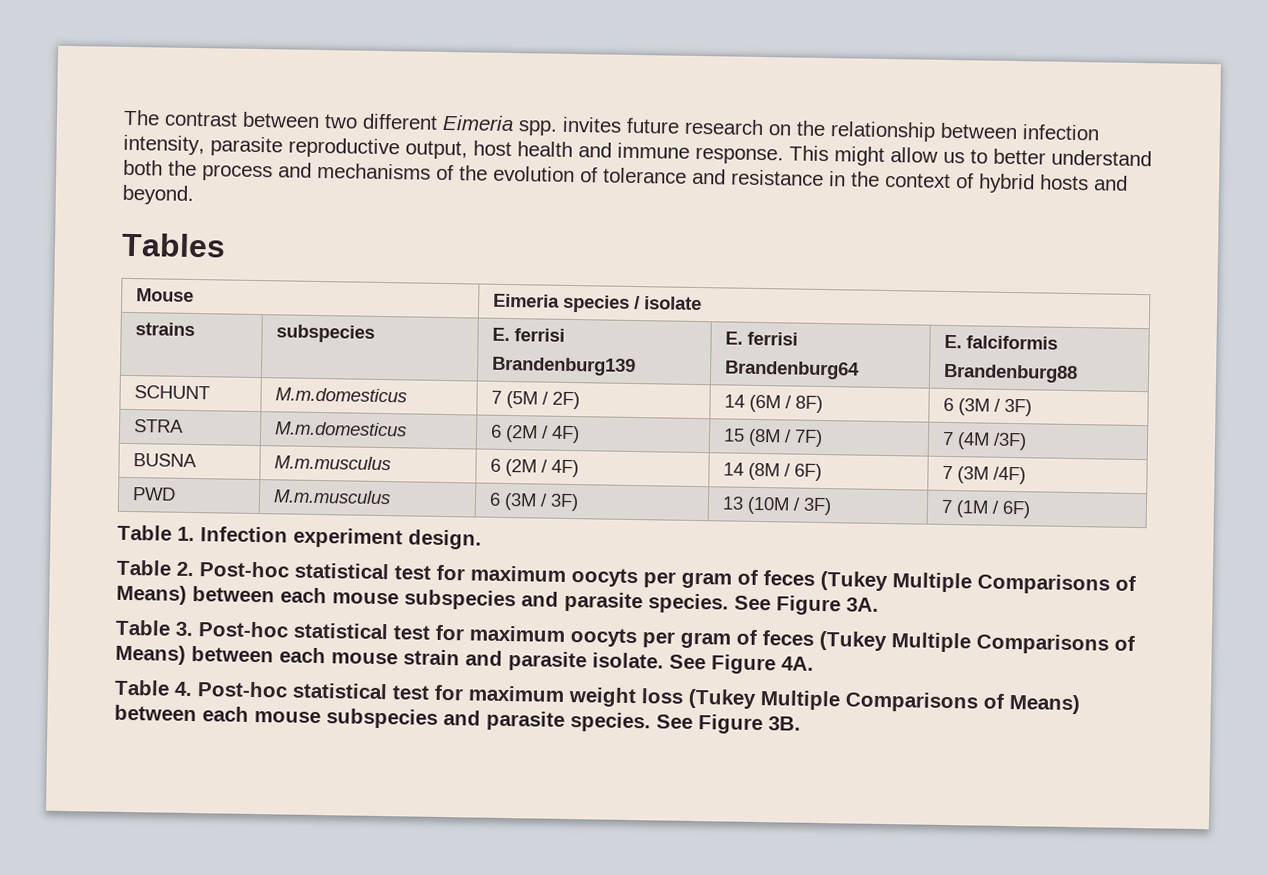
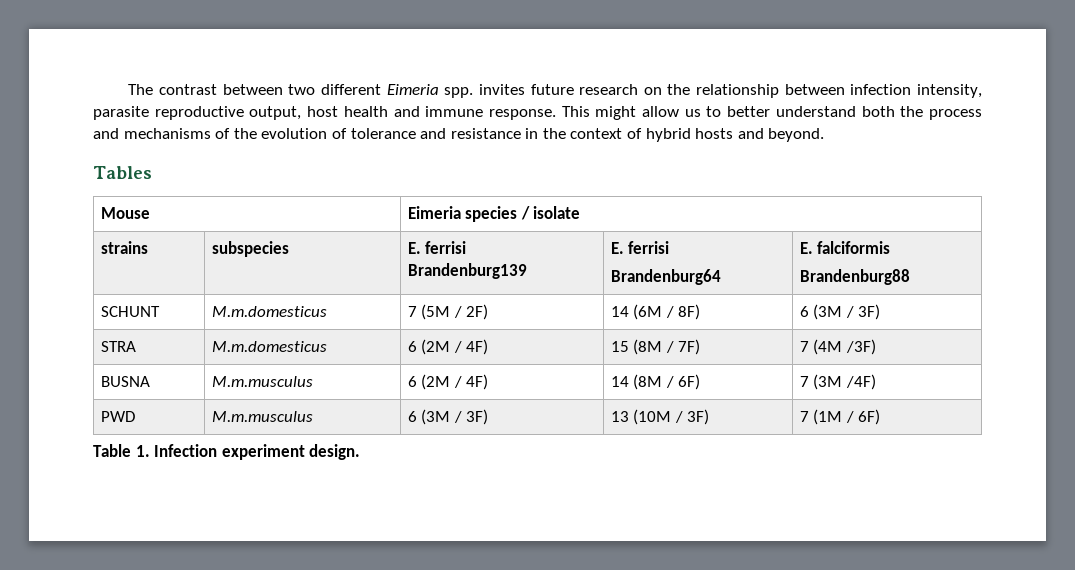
- Table 2. Post-hoc statistical test for maximum oocyts per gram of feces (Tukey Multiple Comparisons of Means) between each mouse subspecies and parasite species. See Figure 3A.
- Table 3. Post-hoc statistical test for maximum oocyts per gram of feces (Tukey Multiple Comparisons of Means) between each mouse strain and parasite isolate. See Figure 4A.
- Table 4. Post-hoc statistical test for maximum weight loss (Tukey Multiple Comparisons of Means) between each mouse subspecies and parasite species. See Figure 3B.

